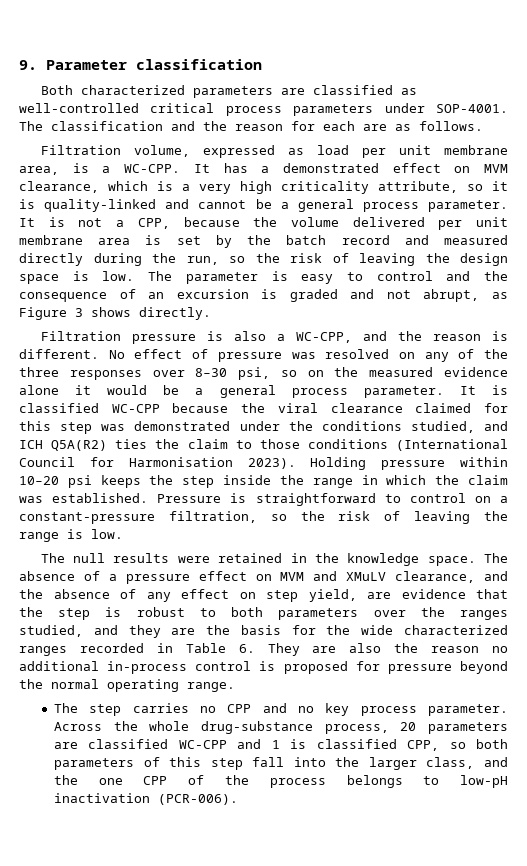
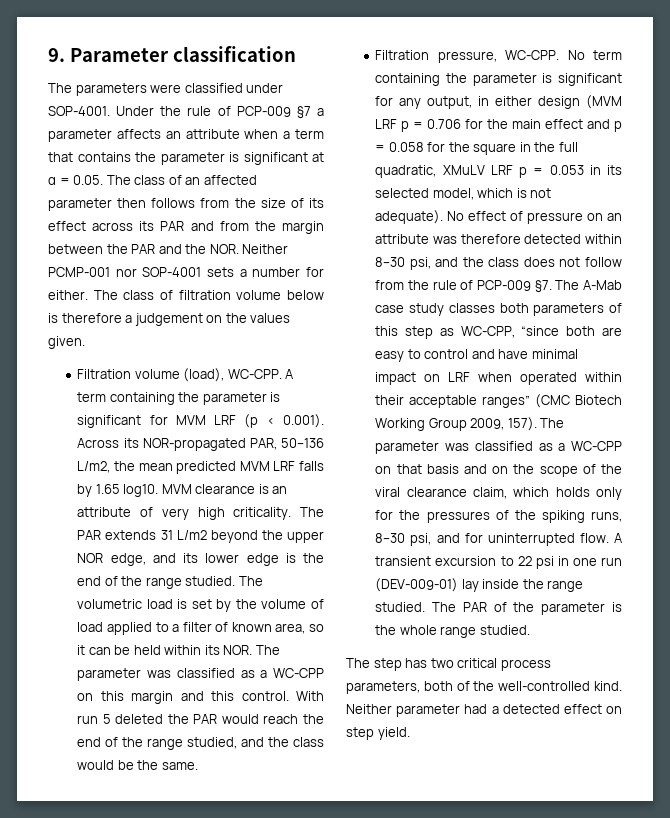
- Both characterized parameters are classified as well-controlled critical process parameters under SOP-4001. The classification and the reason for each are as follows.
- Filtration volume, expressed as load per unit membrane area, is a WC-CPP. It has a demonstrated effect on MVM clearance, which is a very high criticality attribute, so it is quality-linked and cannot be a general process parameter. It is not a CPP, because the volume delivered per unit membrane area is set by the batch record and measured directly during the run, so the risk of leaving the design space is low. The parameter is easy to control and the consequence of an excursion is graded and not abrupt, as Figure 3 shows directly.
- Filtration pressure is also a WC-CPP, and the reason is different. No effect of pressure was resolved on any of the three responses over 8–30 psi, so on the measured evidence alone it would be a general process parameter. It is classified WC-CPP because the viral clearance claimed for this step was demonstrated under the conditions studied, and ICH Q5A(R2) ties the claim to those conditions (International Council for Harmonisation 2023). Holding pressure within 10–20 psi keeps the step inside the range in which the claim was established. Pressure is straightforward to control on a constant-pressure filtration, so the risk of leaving the range is low.
- The null results were retained in the knowledge space. The absence of a pressure effect on MVM and XMuLV clearance, and the absence of any effect on step yield, are evidence that the step is robust to both parameters over the ranges studied, and they are the basis for the wide characterized ranges recorded in Table 6. They are also the reason no additional in-process control is proposed for pressure beyond the normal operating range.
- The step carries no CPP and no key process parameter. Across the whole drug-substance process, 20 parameters are classified WC-CPP and 1 is classified CPP, so both parameters of this step fall into the larger class, and the one CPP of the process belongs to low-pH inactivation (PCR-006).
+ The parameters were classified under SOP-4001. Under the rule of PCP-009 §7 a parameter affects an attribute when a term that contains the parameter is significant at α = 0.05. The class of an affected parameter then follows from the size of its effect across its PAR and from the margin between the PAR and the NOR. Neither PCMP-001 nor SOP-4001 sets a number for either. The class of filtration volume below is therefore a judgement on the values given.
+ Filtration volume (load), WC-CPP. A term containing the parameter is significant for MVM LRF (p < 0.001). Across its NOR-propagated PAR, 50–136 L/m2, the mean predicted MVM LRF falls by 1.65 log10. MVM clearance is an attribute of very high criticality. The PAR extends 31 L/m2 beyond the upper NOR edge, and its lower edge is the end of the range studied. The volumetric load is set by the volume of load applied to a filter of known area, so it can be held within its NOR. The parameter was classified as a WC-CPP on this margin and this control. With run 5 deleted the PAR would reach the end of the range studied, and the class would be the same.
+ Filtration pressure, WC-CPP. No term containing the parameter is significant for any output, in either design (MVM LRF p = 0.706 for the main effect and p = 0.058 for the square in the full quadratic, XMuLV LRF p = 0.053 in its selected model, which is not adequate). No effect of pressure on an attribute was therefore detected within 8–30 psi, and the class does not follow from the rule of PCP-009 §7. The A-Mab case study classes both parameters of this step as WC-CPP, “since both are easy to control and have minimal impact on LRF when operated within their acceptable ranges” (CMC Biotech Working Group 2009, 157). The parameter was classified as a WC-CPP on that basis and on the scope of the viral clearance claim, which holds only for the pressures of the spiking runs, 8–30 psi, and for uninterrupted flow. A transient excursion to 22 psi in one run (DEV-009-01) lay inside the range studied. The PAR of the parameter is the whole range studied.
+ The step has two critical process parameters, both of the well-controlled kind. Neither parameter had a detected effect on step yield.

